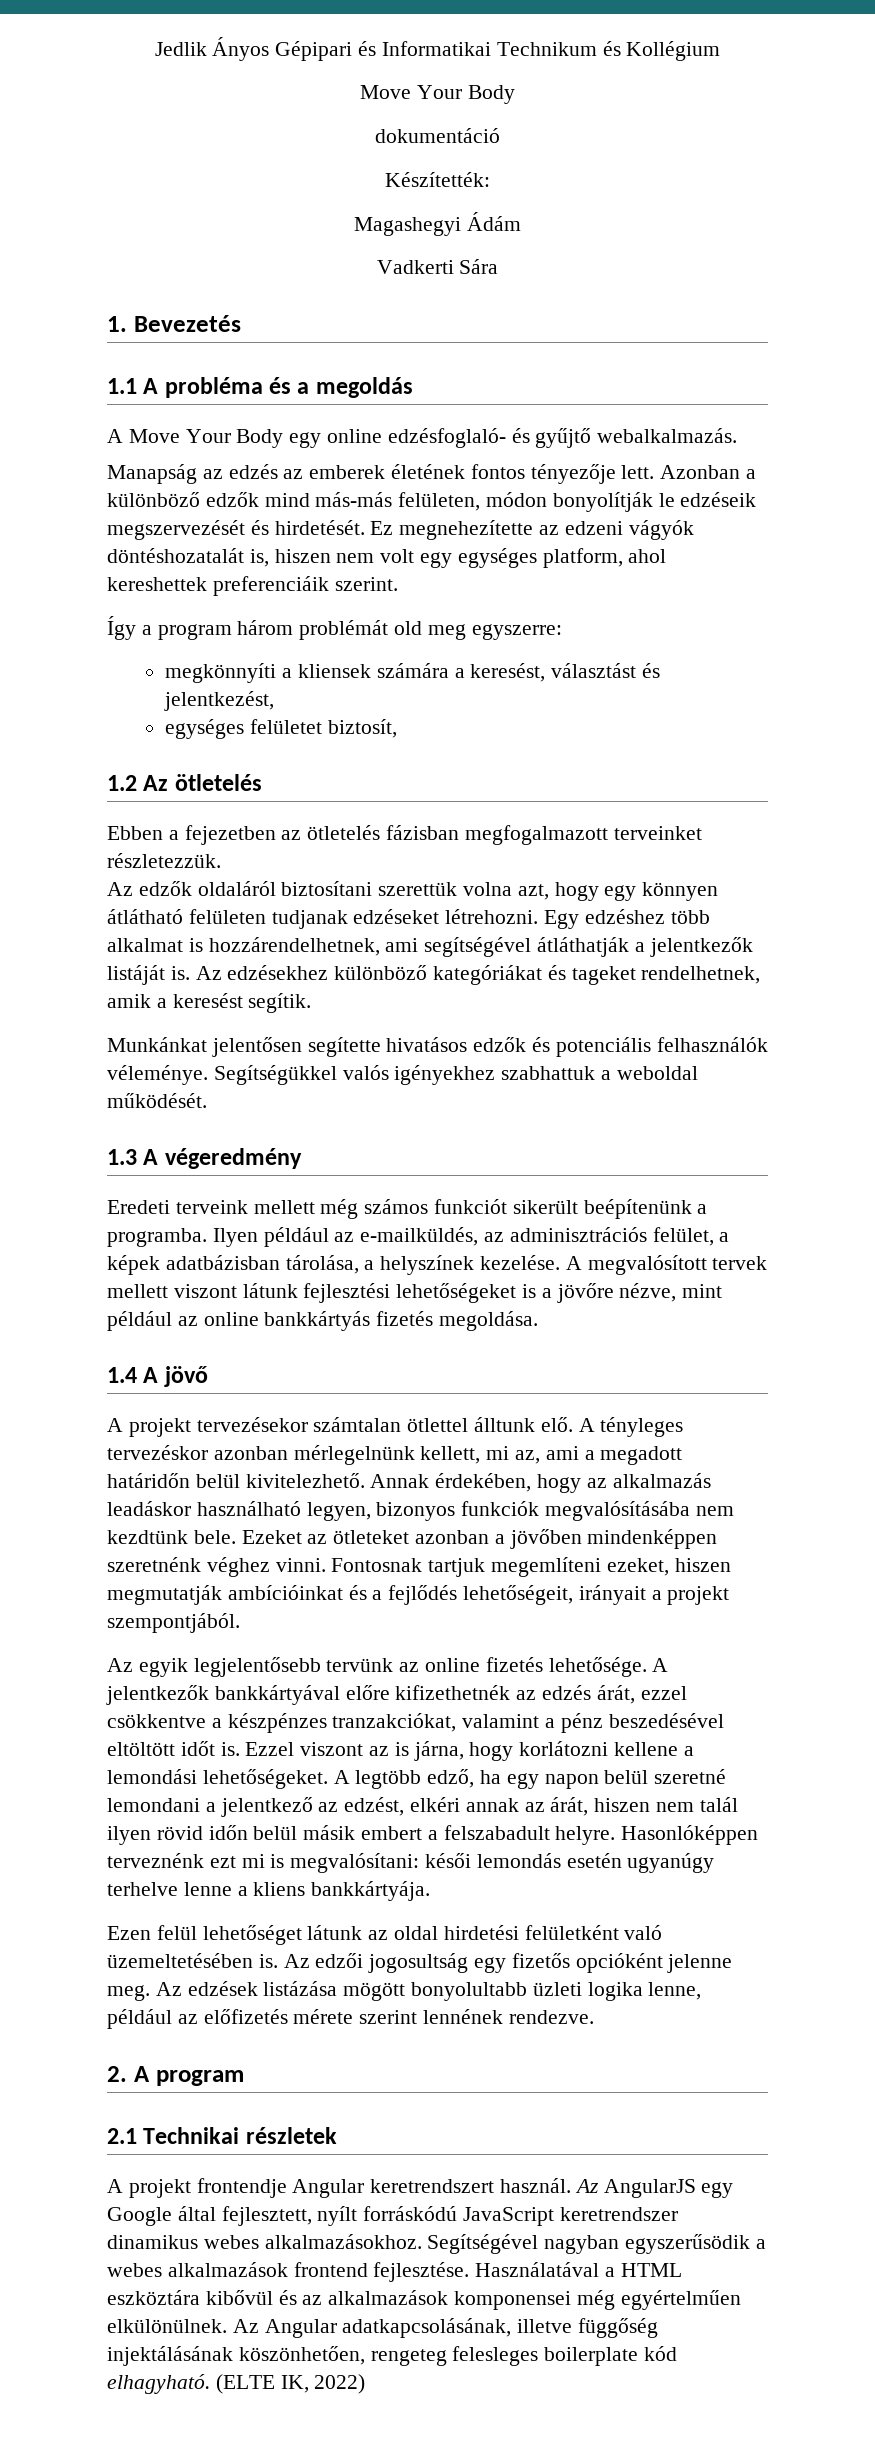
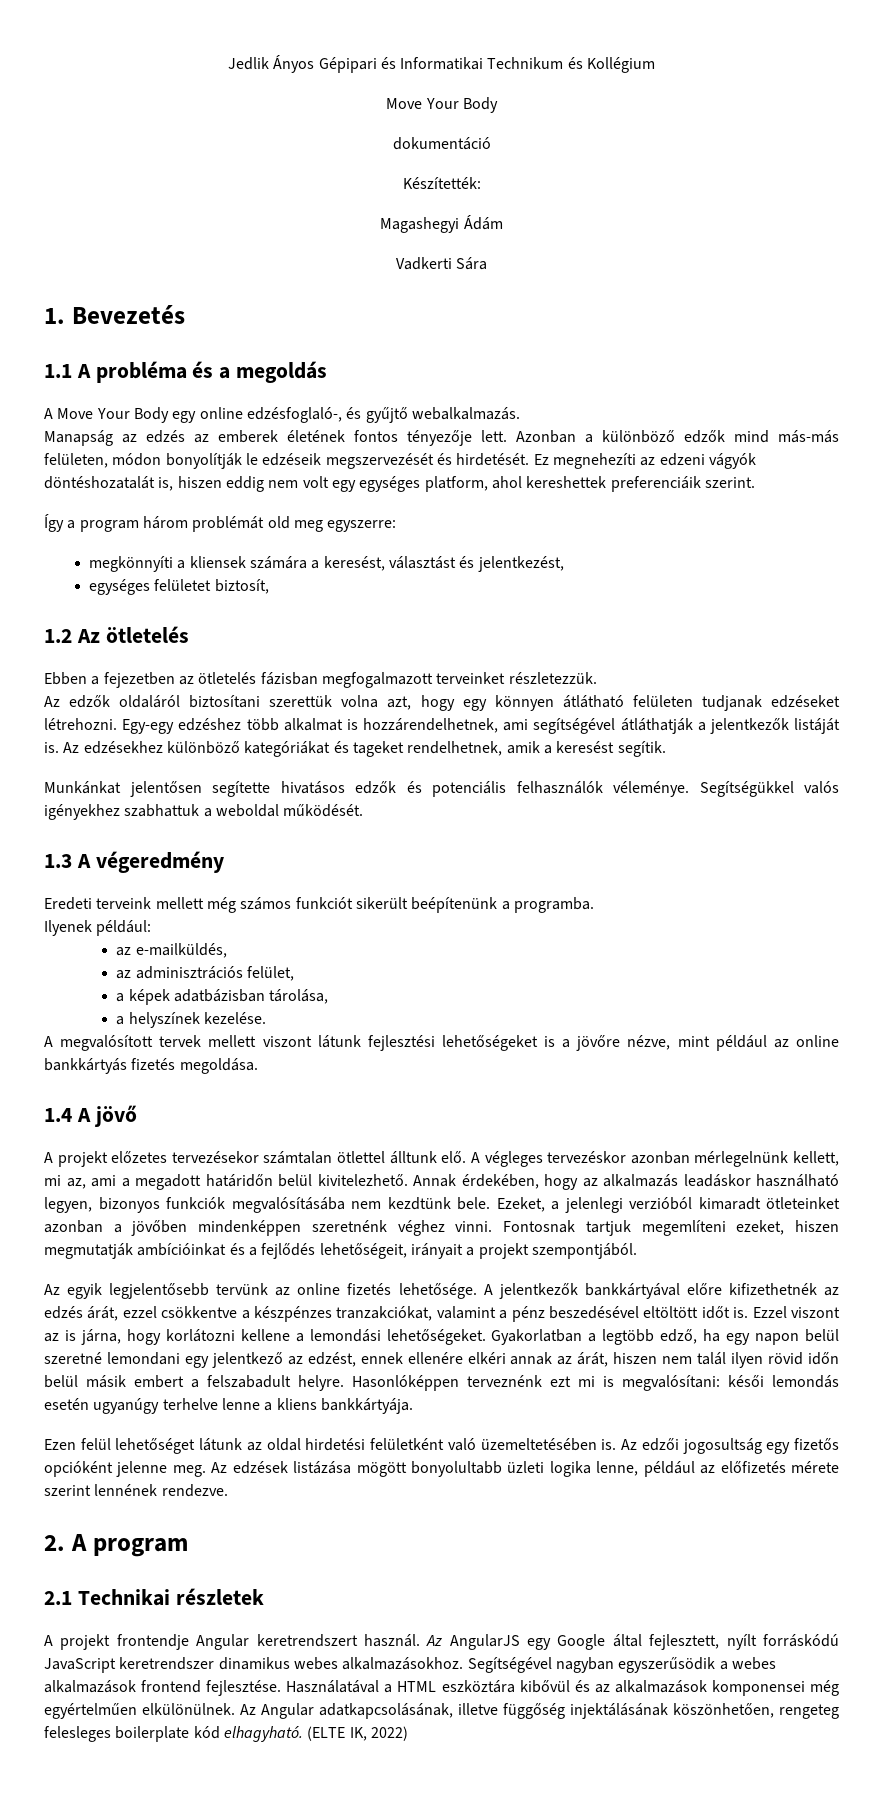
- A Move Your Body egy online edzésfoglaló- és gyűjtő webalkalmazás.
+ A Move Your Body egy online edzésfoglaló-, és gyűjtő webalkalmazás.
- Ez megnehezítette az edzeni vágyók döntéshozatalát is, hiszen nem volt egy egységes platform, ahol kereshettek preferenciáik szerint.
+ Ez megnehezíti az edzeni vágyók döntéshozatalát is, hiszen eddig nem volt egy egységes platform, ahol kereshettek preferenciáik szerint.
- Egy edzéshez több alkalmat is hozzárendelhetnek, ami segítségével átláthatják a jelentkezők listáját is.
+ Egy-egy edzéshez több alkalmat is hozzárendelhetnek, ami segítségével átláthatják a jelentkezők listáját is.
- Eredeti terveink mellett még számos funkciót sikerült beépítenünk a programba. Ilyen például az e-mailküldés, az adminisztrációs felület, a képek adatbázisban tárolása, a helyszínek kezelése. A megvalósított tervek mellett viszont látunk fejlesztési lehetőségeket is a jövőre nézve, mint például az online bankkártyás fizetés megoldása.
+ Eredeti terveink mellett még számos funkciót sikerült beépítenünk a programba.
+ Ilyenek például:
+ az e-mailküldés,
+ az adminisztrációs felület,
+ a képek adatbázisban tárolása,
+ a helyszínek kezelése.
+ A megvalósított tervek mellett viszont látunk fejlesztési lehetőségeket is a jövőre nézve, mint például az online bankkártyás fizetés megoldása.
- A projekt tervezésekor számtalan ötlettel álltunk elő.
+ A projekt előzetes tervezésekor számtalan ötlettel álltunk elő.
- A tényleges tervezéskor azonban mérlegelnünk kellett, mi az, ami a megadott határidőn belül kivitelezhető.
+ A végleges tervezéskor azonban mérlegelnünk kellett, mi az, ami a megadott határidőn belül kivitelezhető.
- Ezeket az ötleteket azonban a jövőben mindenképpen szeretnénk véghez vinni.
+ Ezeket, a jelenlegi verzióból kimaradt ötleteinket azonban a jövőben mindenképpen szeretnénk véghez vinni.
- A legtöbb edző, ha egy napon belül szeretné lemondani a jelentkező az edzést, elkéri annak az árát, hiszen nem talál ilyen rövid időn belül másik embert a felszabadult helyre.
+ Gyakorlatban a legtöbb edző, ha egy napon belül szeretné lemondani egy jelentkező az edzést, ennek ellenére elkéri annak az árát, hiszen nem talál ilyen rövid időn belül másik embert a felszabadult helyre.

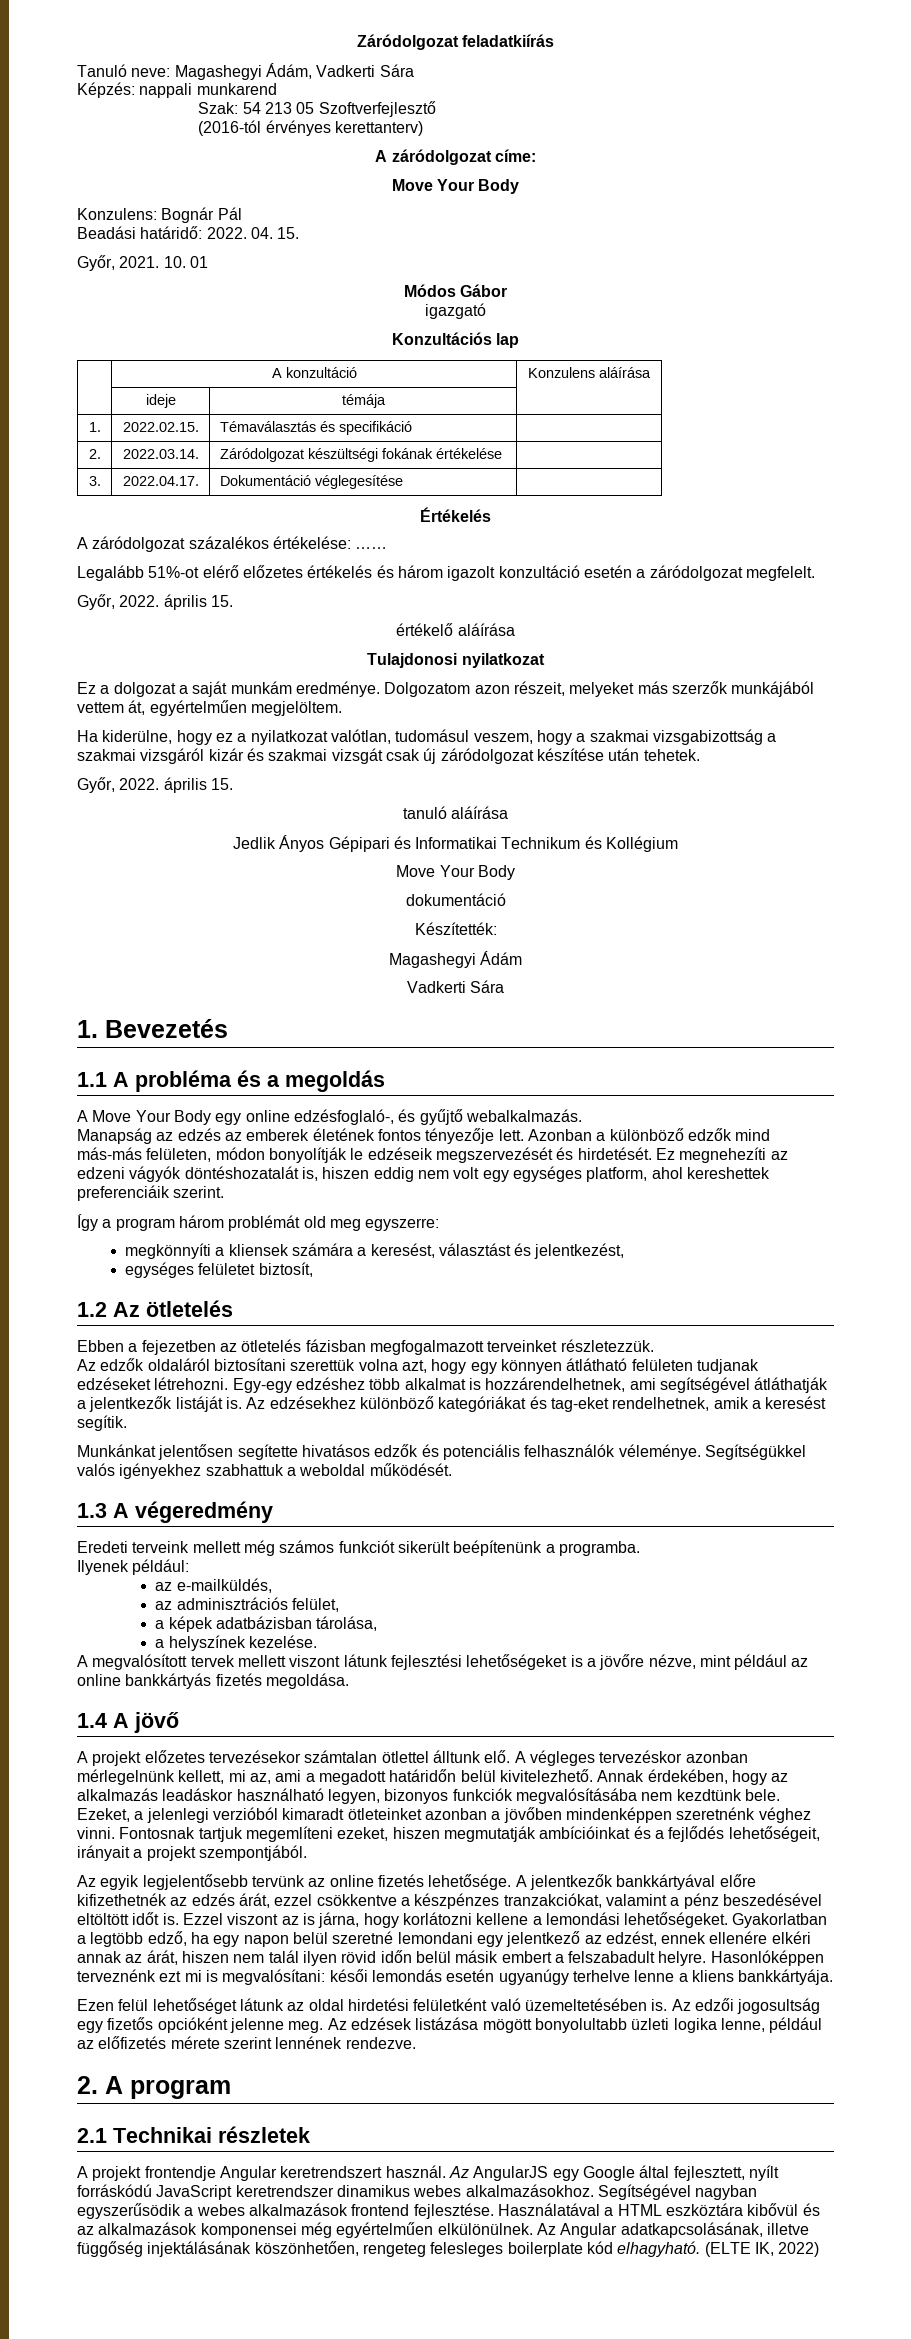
+ Záródolgozat feladatkiírás
+ Tanuló neve: Magashegyi Ádám, Vadkerti Sára
+ Képzés: nappali munkarend
+ Szak: 54 213 05 Szoftverfejlesztő
+ (2016-tól érvényes kerettanterv)
+ A záródolgozat címe:
+ Move Your Body
+ Konzulens: Bognár Pál
+ Beadási határidő: 2022. 04. 15.
+ Győr, 2021. 10. 01
+ Módos Gábor
+ igazgató
+ Konzultációs lap
+ | A konzultáció | Konzulens aláírása
+ | ideje | témája |
+ 1. | 2022.02.15. | Témaválasztás és specifikáció |
+ 2. | 2022.03.14. | Záródolgozat készültségi fokának értékelése |
+ 3. | 2022.04.17. | Dokumentáció véglegesítése |
+ Értékelés
+ A záródolgozat százalékos értékelése: ……
+ Legalább 51%-ot elérő előzetes értékelés és három igazolt konzultáció esetén a záródolgozat megfelelt.
+ Győr, 2022. április 15.
+ értékelő aláírása
+ Tulajdonosi nyilatkozat
+ Ez a dolgozat a saját munkám eredménye. Dolgozatom azon részeit, melyeket más szerzők munkájából vettem át, egyértelműen megjelöltem.
+ Ha kiderülne, hogy ez a nyilatkozat valótlan, tudomásul veszem, hogy a szakmai vizsgabizottság a szakmai vizsgáról kizár és szakmai vizsgát csak új záródolgozat készítése után tehetek.
+ Győr, 2022. április 15.
+ tanuló aláírása
- Az edzésekhez különböző kategóriákat és tageket rendelhetnek, amik a keresést segítik.
+ Az edzésekhez különböző kategóriákat és tag-eket rendelhetnek, amik a keresést segítik.

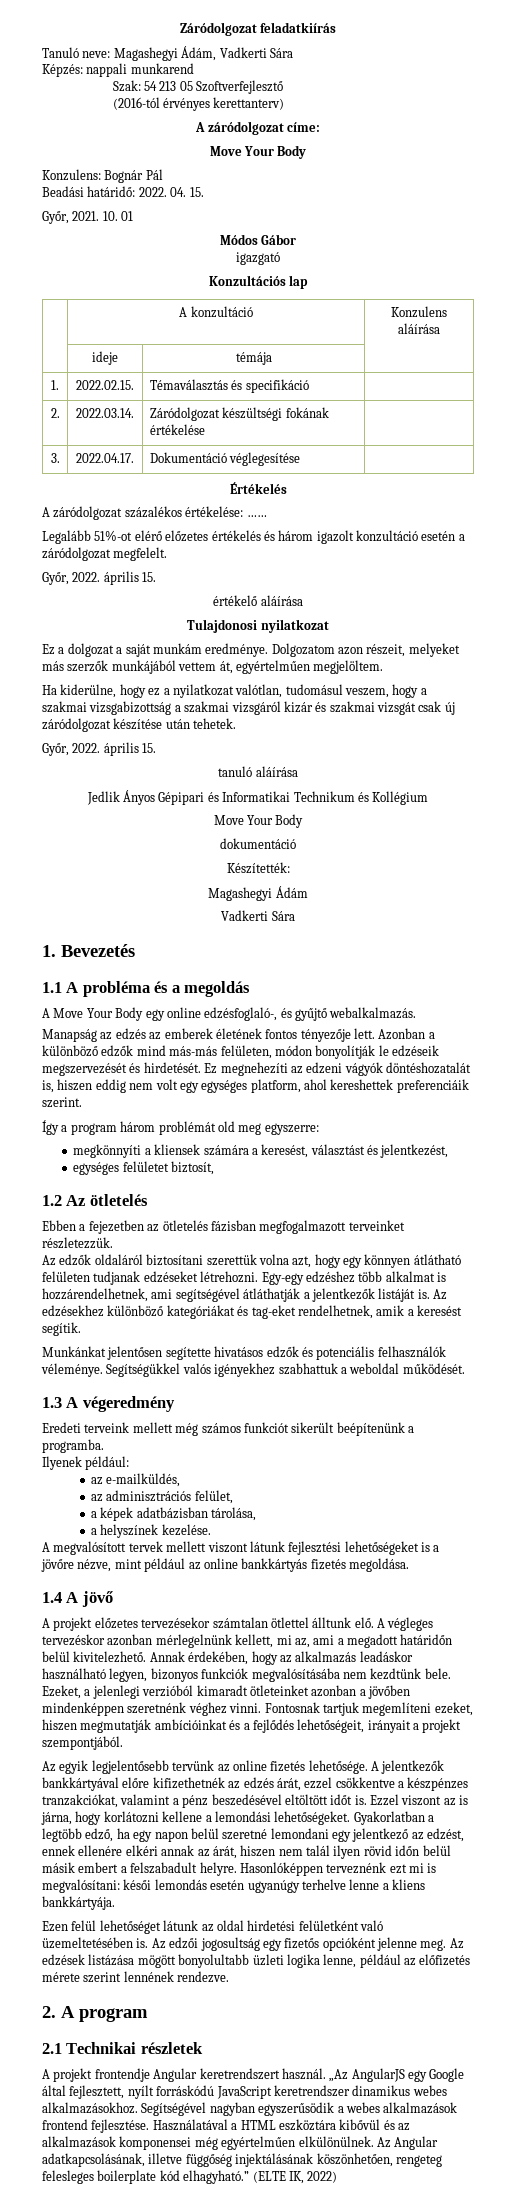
- Az AngularJS egy Google által fejlesztett, nyílt forráskódú JavaScript keretrendszer dinamikus webes alkalmazásokhoz.
+ „Az AngularJS egy Google által fejlesztett, nyílt forráskódú JavaScript keretrendszer dinamikus webes alkalmazásokhoz.
- Az Angular adatkapcsolásának, illetve függőség injektálásának köszönhetően, rengeteg felesleges boilerplate kód elhagyható.
+ Az Angular adatkapcsolásának, illetve függőség injektálásának köszönhetően, rengeteg felesleges boilerplate kód elhagyható.”

